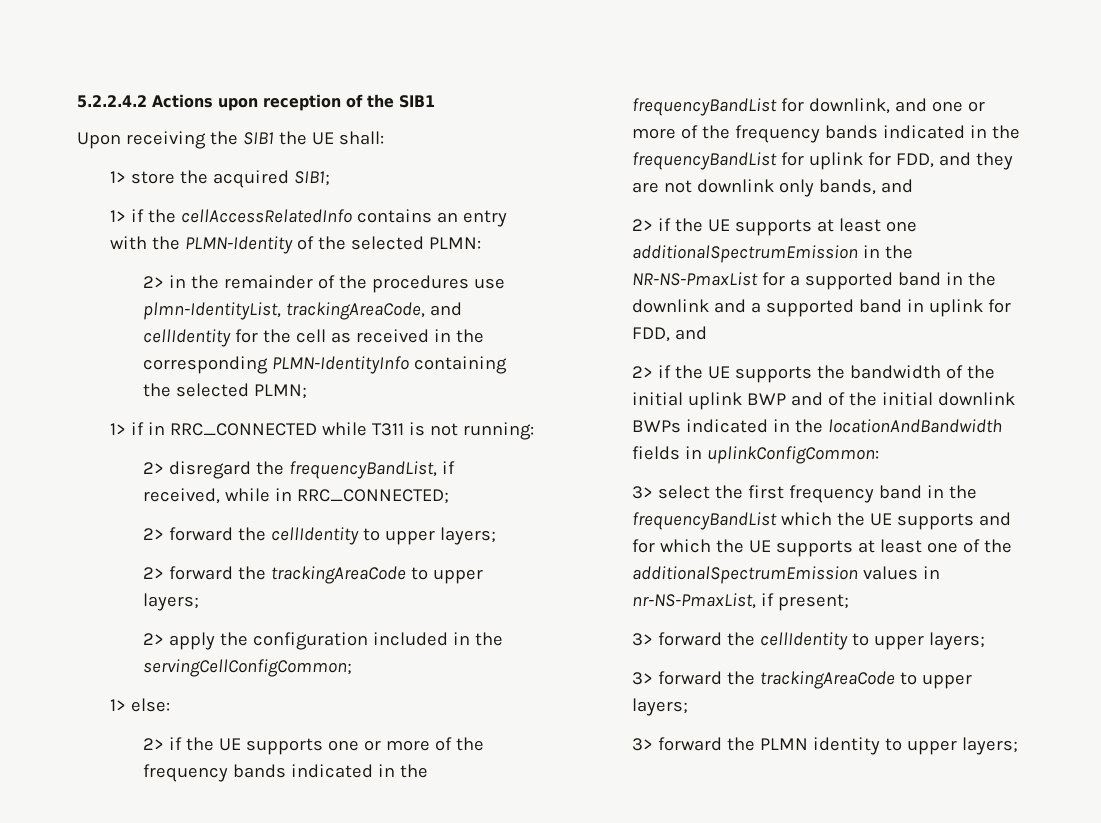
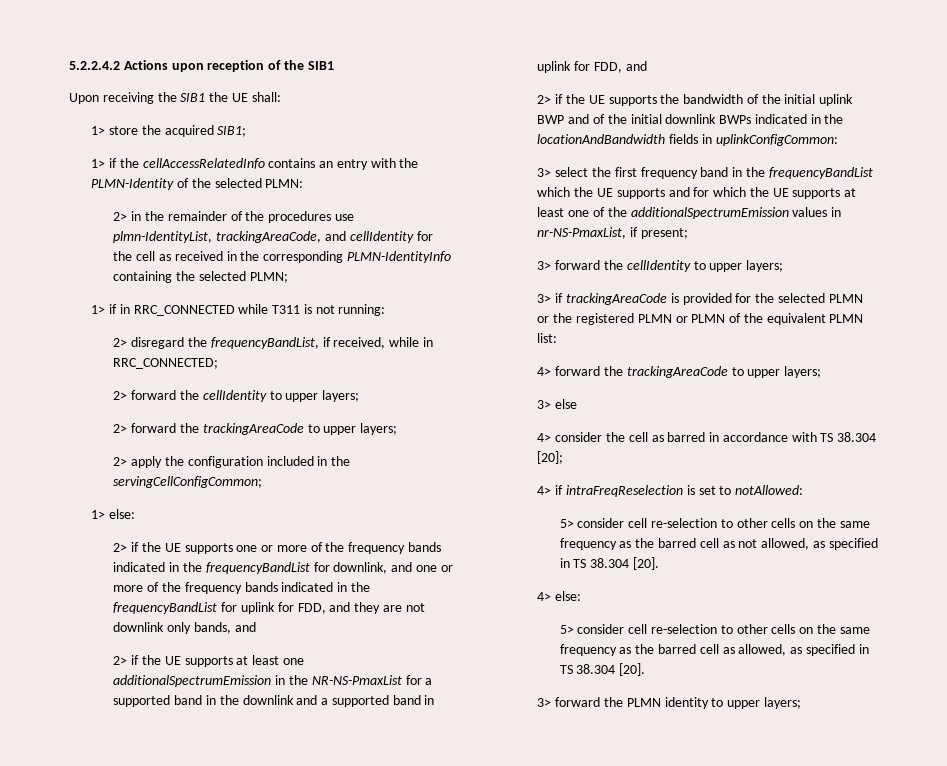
- 3> forward the trackingAreaCode to upper layers;
+ 3> if trackingAreaCode is provided for the selected PLMN or the registered PLMN or PLMN of the equivalent PLMN list:
+ 4> forward the trackingAreaCode to upper layers;
+ 3> else
+ 4> consider the cell as barred in accordance with TS 38.304 [20];
+ 4> if intraFreqReselection is set to notAllowed:
+ 5> consider cell re-selection to other cells on the same frequency as the barred cell as not allowed, as specified in TS 38.304 [20].
+ 4> else:
+ 5> consider cell re-selection to other cells on the same frequency as the barred cell as allowed, as specified in TS 38.304 [20].

